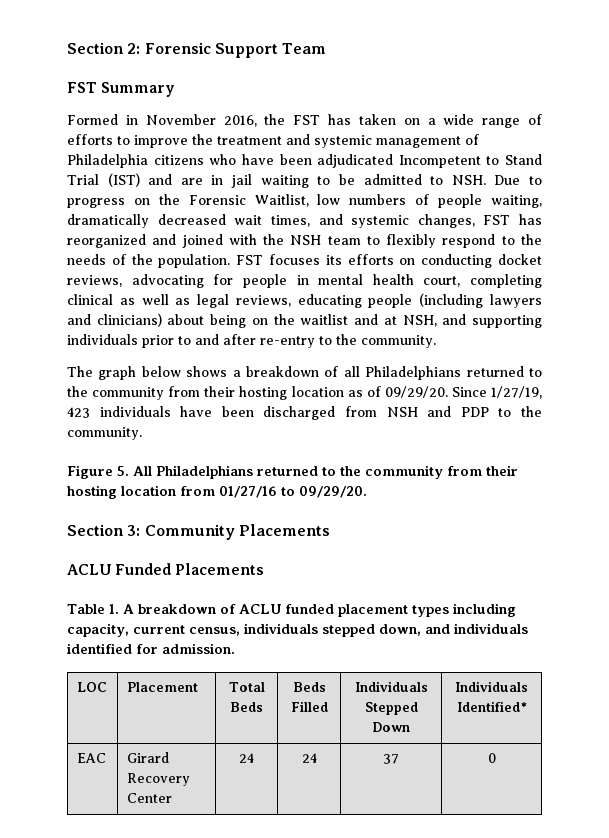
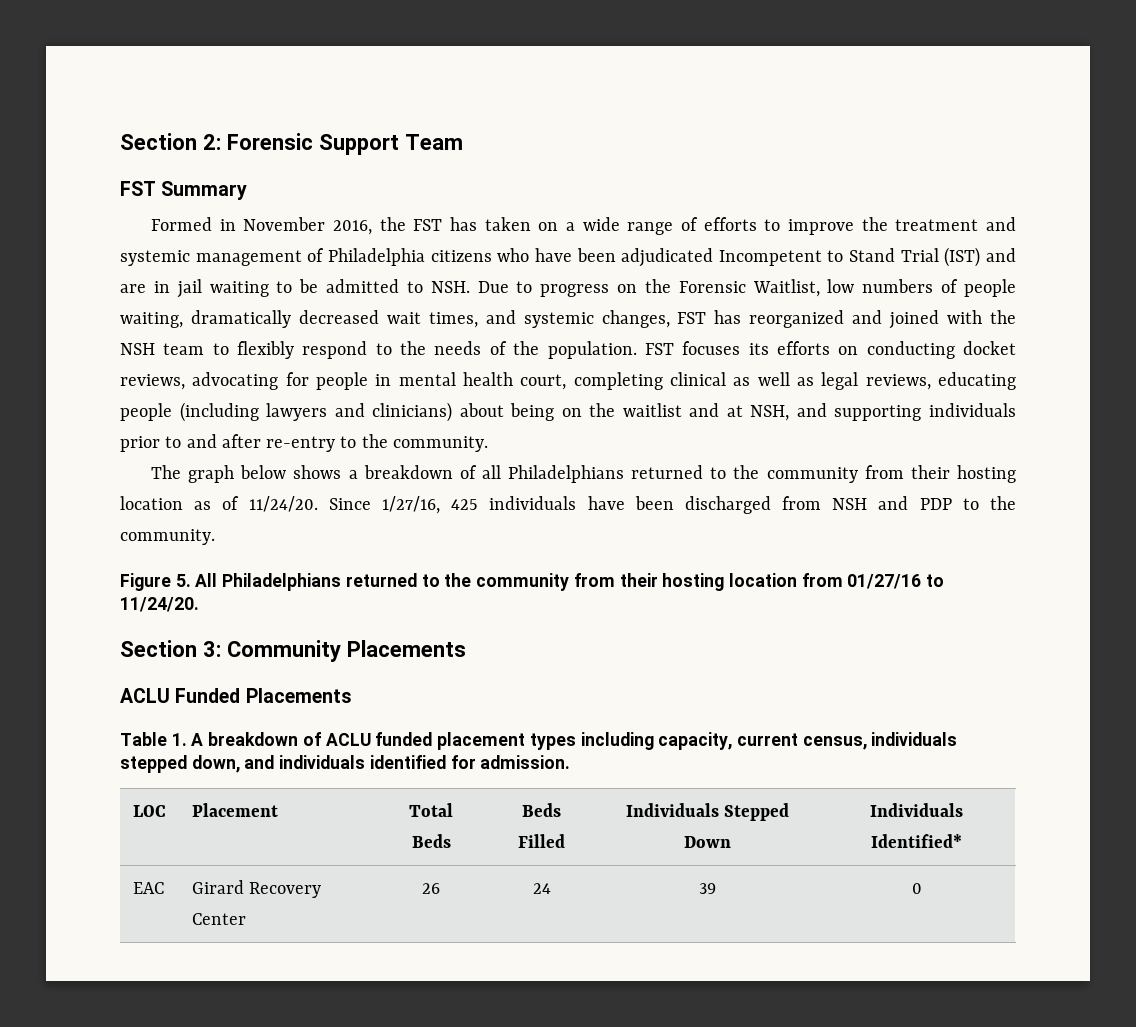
- The graph below shows a breakdown of all Philadelphians returned to the community from their hosting location as of 09/29/20. Since 1/27/19, 423 individuals have been discharged from NSH and PDP to the community.
+ The graph below shows a breakdown of all Philadelphians returned to the community from their hosting location as of 11/24/20. Since 1/27/16, 425 individuals have been discharged from NSH and PDP to the community.
- Figure 5. All Philadelphians returned to the community from their hosting location from 01/27/16 to 09/29/20.
+ Figure 5. All Philadelphians returned to the community from their hosting location from 01/27/16 to 11/24/20.
- EAC | Girard Recovery Center | 24 | 24 | 37 | 0
+ EAC | Girard Recovery Center | 26 | 24 | 39 | 0

